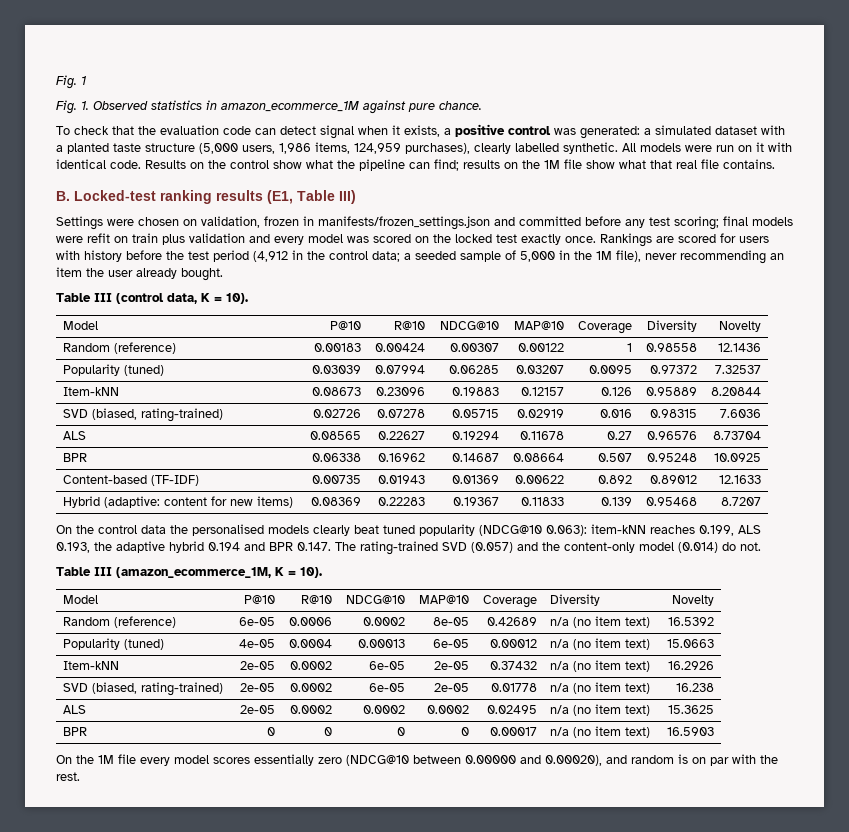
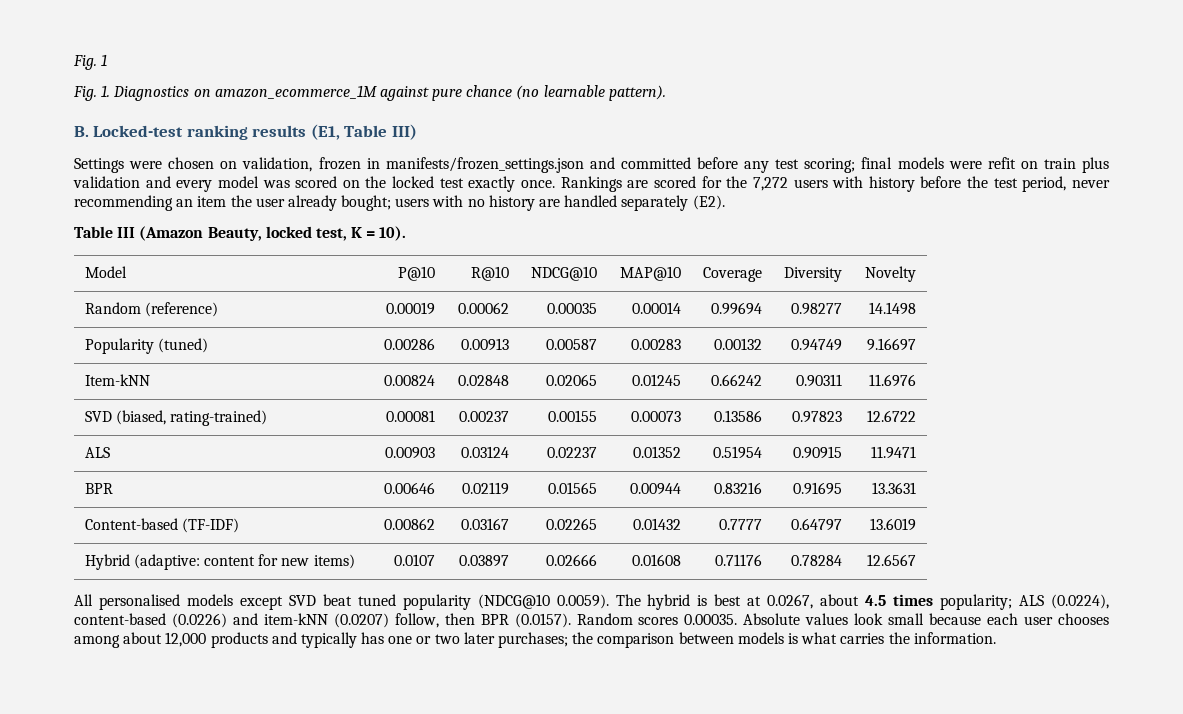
- Fig. 1. Observed statistics in amazon_ecommerce_1M against pure chance.
- To check that the evaluation code can detect signal when it exists, a positive control was generated: a simulated dataset with a planted taste structure (5,000 users, 1,986 items, 124,959 purchases), clearly labelled synthetic. All models were run on it with identical code. Results on the control show what the pipeline can find; results on the 1M file show what that real file contains.
+ Fig. 1. Diagnostics on amazon_ecommerce_1M against pure chance (no learnable pattern).
- Rankings are scored for users with history before the test period (4,912 in the control data; a seeded sample of 5,000 in the 1M file), never recommending an item the user already bought.
- Table III (control data, K = 10).
+ Rankings are scored for the 7,272 users with history before the test period, never recommending an item the user already bought; users with no history are handled separately (E2).
+ Table III (Amazon Beauty, locked test, K = 10).
- Random (reference) | 0.00183 | 0.00424 | 0.00307 | 0.00122 | 1 | 0.98558 | 12.1436
- Popularity (tuned) | 0.03039 | 0.07994 | 0.06285 | 0.03207 | 0.0095 | 0.97372 | 7.32537
- Item-kNN | 0.08673 | 0.23096 | 0.19883 | 0.12157 | 0.126 | 0.95889 | 8.20844
- SVD (biased, rating-trained) | 0.02726 | 0.07278 | 0.05715 | 0.02919 | 0.016 | 0.98315 | 7.6036
- ALS | 0.08565 | 0.22627 | 0.19294 | 0.11678 | 0.27 | 0.96576 | 8.73704
- BPR | 0.06338 | 0.16962 | 0.14687 | 0.08664 | 0.507 | 0.95248 | 10.0925
- Content-based (TF-IDF) | 0.00735 | 0.01943 | 0.01369 | 0.00622 | 0.892 | 0.89012 | 12.1633
+ Random (reference) | 0.00019 | 0.00062 | 0.00035 | 0.00014 | 0.99694 | 0.98277 | 14.1498
+ Popularity (tuned) | 0.00286 | 0.00913 | 0.00587 | 0.00283 | 0.00132 | 0.94749 | 9.16697
+ Item-kNN | 0.00824 | 0.02848 | 0.02065 | 0.01245 | 0.66242 | 0.90311 | 11.6976
+ SVD (biased, rating-trained) | 0.00081 | 0.00237 | 0.00155 | 0.00073 | 0.13586 | 0.97823 | 12.6722
+ ALS | 0.00903 | 0.03124 | 0.02237 | 0.01352 | 0.51954 | 0.90915 | 11.9471
+ BPR | 0.00646 | 0.02119 | 0.01565 | 0.00944 | 0.83216 | 0.91695 | 13.3631
+ Content-based (TF-IDF) | 0.00862 | 0.03167 | 0.02265 | 0.01432 | 0.7777 | 0.64797 | 13.6019
- Hybrid (adaptive: content for new items) | 0.08369 | 0.22283 | 0.19367 | 0.11833 | 0.139 | 0.95468 | 8.7207
- On the control data the personalised models clearly beat tuned popularity (NDCG@10 0.063): item-kNN reaches 0.199, ALS 0.193, the adaptive hybrid 0.194 and BPR 0.147. The rating-trained SVD (0.057) and the content-only model (0.014) do not.
- Table III (amazon_ecommerce_1M, K = 10).
- Model | P@10 | R@10 | NDCG@10 | MAP@10 | Coverage | Diversity | Novelty
- Random (reference) | 6e-05 | 0.0006 | 0.0002 | 8e-05 | 0.42689 | n/a (no item text) | 16.5392
- Popularity (tuned) | 4e-05 | 0.0004 | 0.00013 | 6e-05 | 0.00012 | n/a (no item text) | 15.0663
- Item-kNN | 2e-05 | 0.0002 | 6e-05 | 2e-05 | 0.37432 | n/a (no item text) | 16.2926
- SVD (biased, rating-trained) | 2e-05 | 0.0002 | 6e-05 | 2e-05 | 0.01778 | n/a (no item text) | 16.238
- ALS | 2e-05 | 0.0002 | 0.0002 | 0.0002 | 0.02495 | n/a (no item text) | 15.3625
- BPR | 0 | 0 | 0 | 0 | 0.00017 | n/a (no item text) | 16.5903
- On the 1M file every model scores essentially zero (NDCG@10 between 0.00000 and 0.00020), and random is on par with the rest.
+ Hybrid (adaptive: content for new items) | 0.0107 | 0.03897 | 0.02666 | 0.01608 | 0.71176 | 0.78284 | 12.6567
+ All personalised models except SVD beat tuned popularity (NDCG@10 0.0059). The hybrid is best at 0.0267, about 4.5 times popularity; ALS (0.0224), content-based (0.0226) and item-kNN (0.0207) follow, then BPR (0.0157). Random scores 0.00035. Absolute values look small because each user chooses among about 12,000 products and typically has one or two later purchases; the comparison between models is what carries the information.

